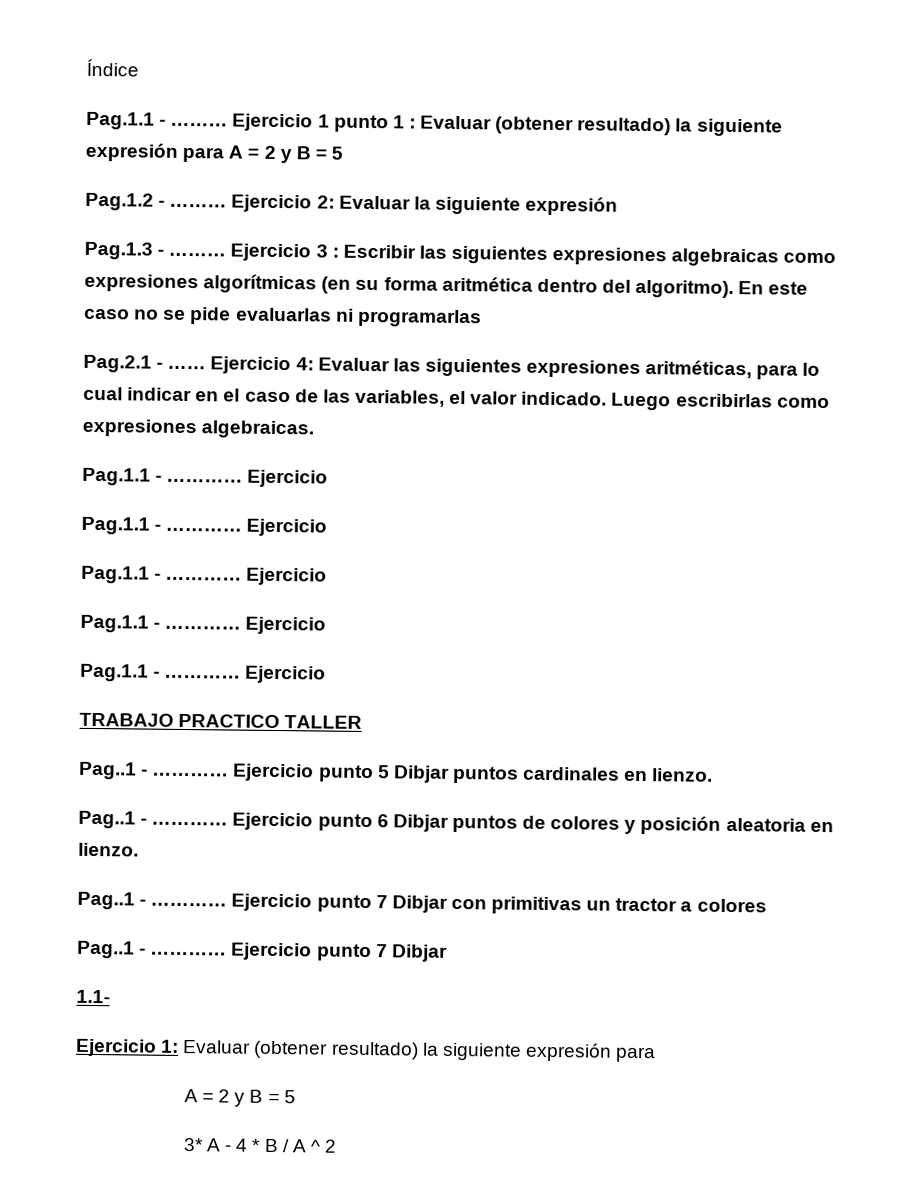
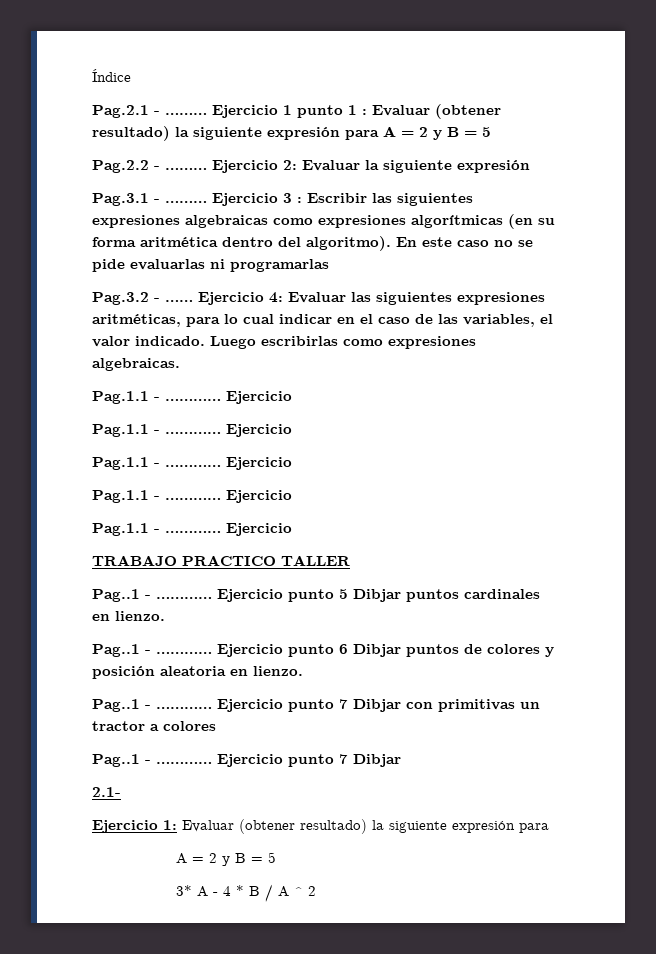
- Pag.1.1 - ………
+ Pag.2.1 - ………
- Pag.1.2 - ………
+ Pag.2.2 - ………
- Pag.1.3 - ………
+ Pag.3.1 - ………
- Pag.2.1 - ……
+ Pag.3.2 - ……
- 1.1-
+ 2.1-

